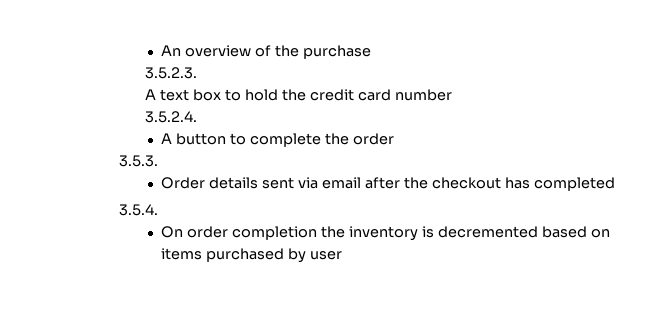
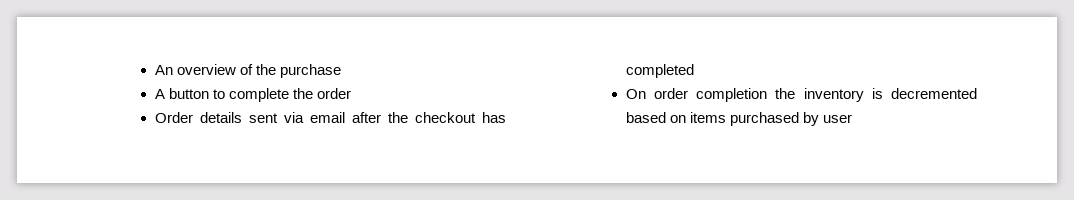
- 3.5.2.3.
- A text box to hold the credit card number
- 3.5.2.4.
- 3.5.3.
- 3.5.4.

